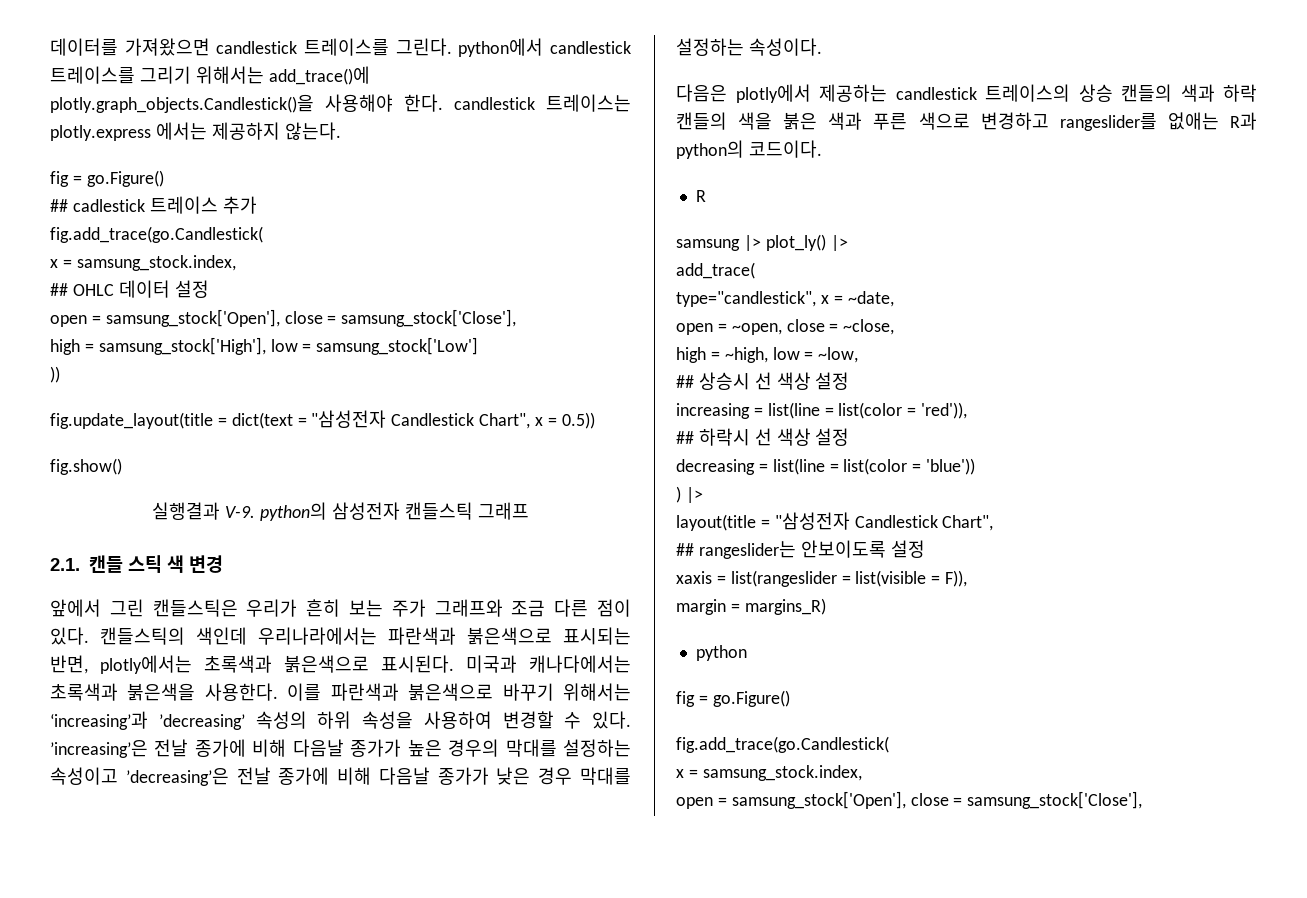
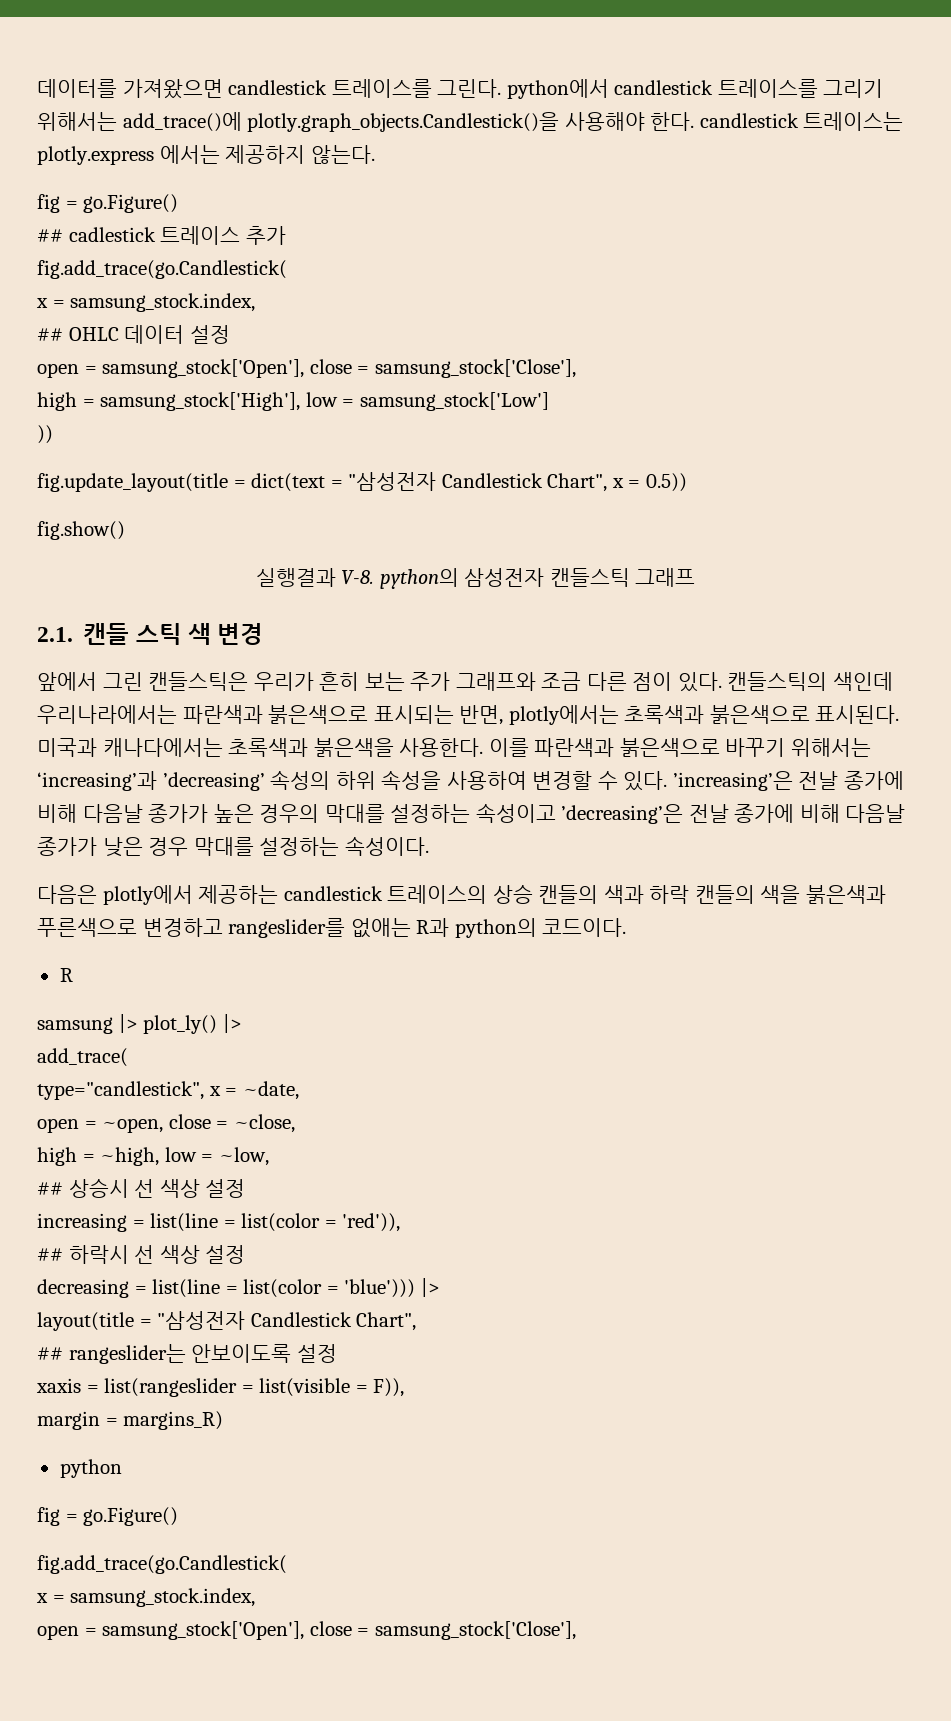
- 실행결과 V-9. python의 삼성전자 캔들스틱 그래프
+ 실행결과 V-8. python의 삼성전자 캔들스틱 그래프
- 다음은 plotly에서 제공하는 candlestick 트레이스의 상승 캔들의 색과 하락 캔들의 색을 붉은 색과 푸른 색으로 변경하고 rangeslider를 없애는 R과 python의 코드이다.
+ 다음은 plotly에서 제공하는 candlestick 트레이스의 상승 캔들의 색과 하락 캔들의 색을 붉은색과 푸른색으로 변경하고 rangeslider를 없애는 R과 python의 코드이다.
- decreasing = list(line = list(color = 'blue'))
- ) |>
+ decreasing = list(line = list(color = 'blue'))) |>

